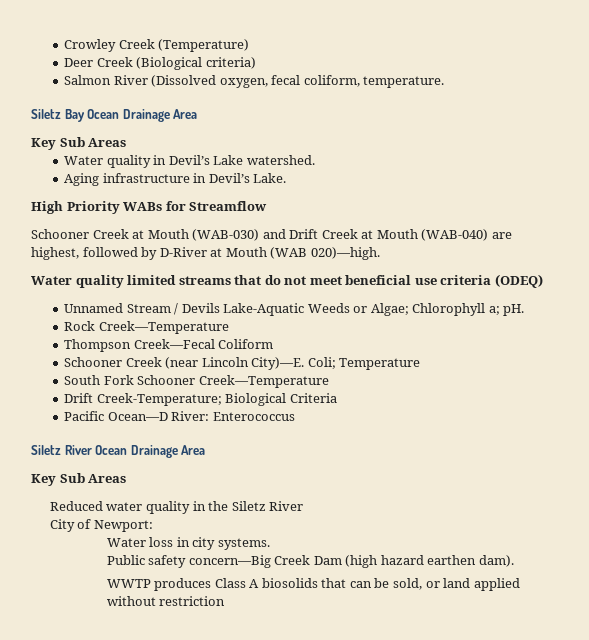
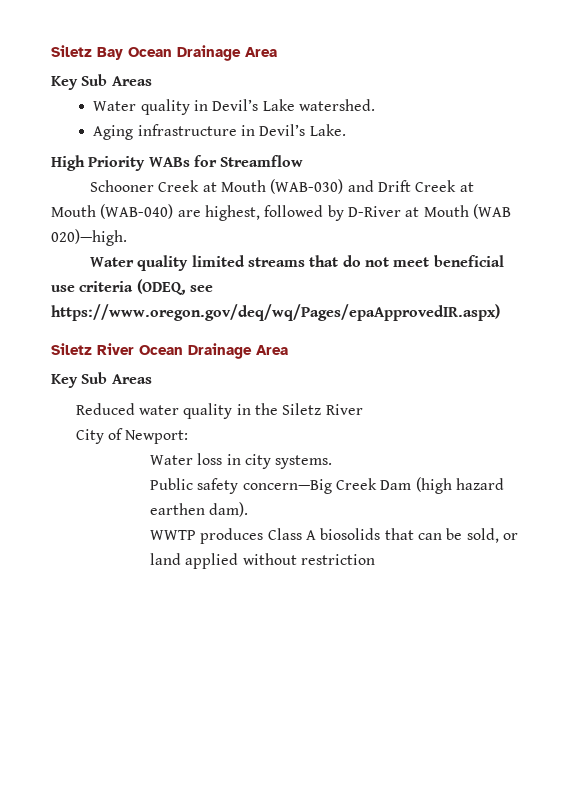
- Crowley Creek (Temperature)
- Deer Creek (Biological criteria)
- Salmon River (Dissolved oxygen, fecal coliform, temperature.
- Water quality limited streams that do not meet beneficial use criteria (ODEQ)
- Unnamed Stream / Devils Lake-Aquatic Weeds or Algae; Chlorophyll a; pH.
- Rock Creek—Temperature
- Thompson Creek—Fecal Coliform
- Schooner Creek (near Lincoln City)—E. Coli; Temperature
- South Fork Schooner Creek—Temperature
- Drift Creek-Temperature; Biological Criteria
- Pacific Ocean—D River: Enterococcus
+ Water quality limited streams that do not meet beneficial use criteria (ODEQ, see https://www.oregon.gov/deq/wq/Pages/epaApprovedIR.aspx)

